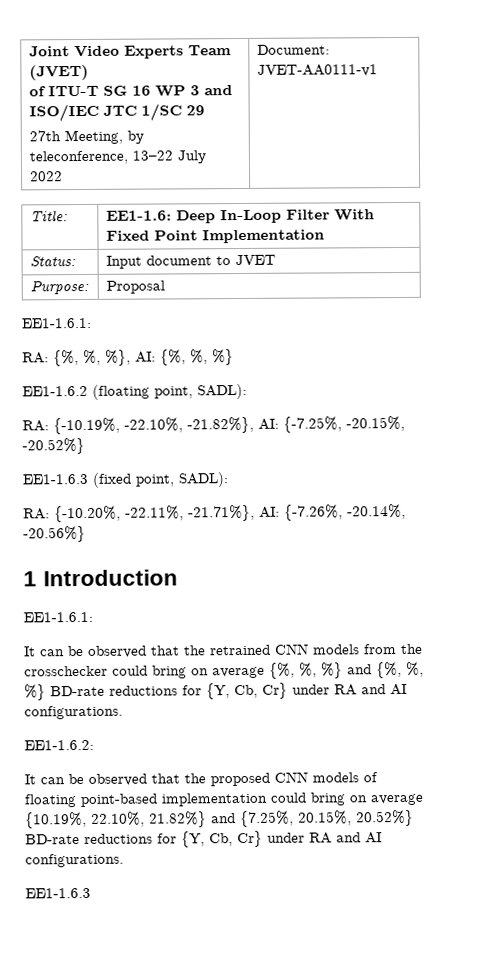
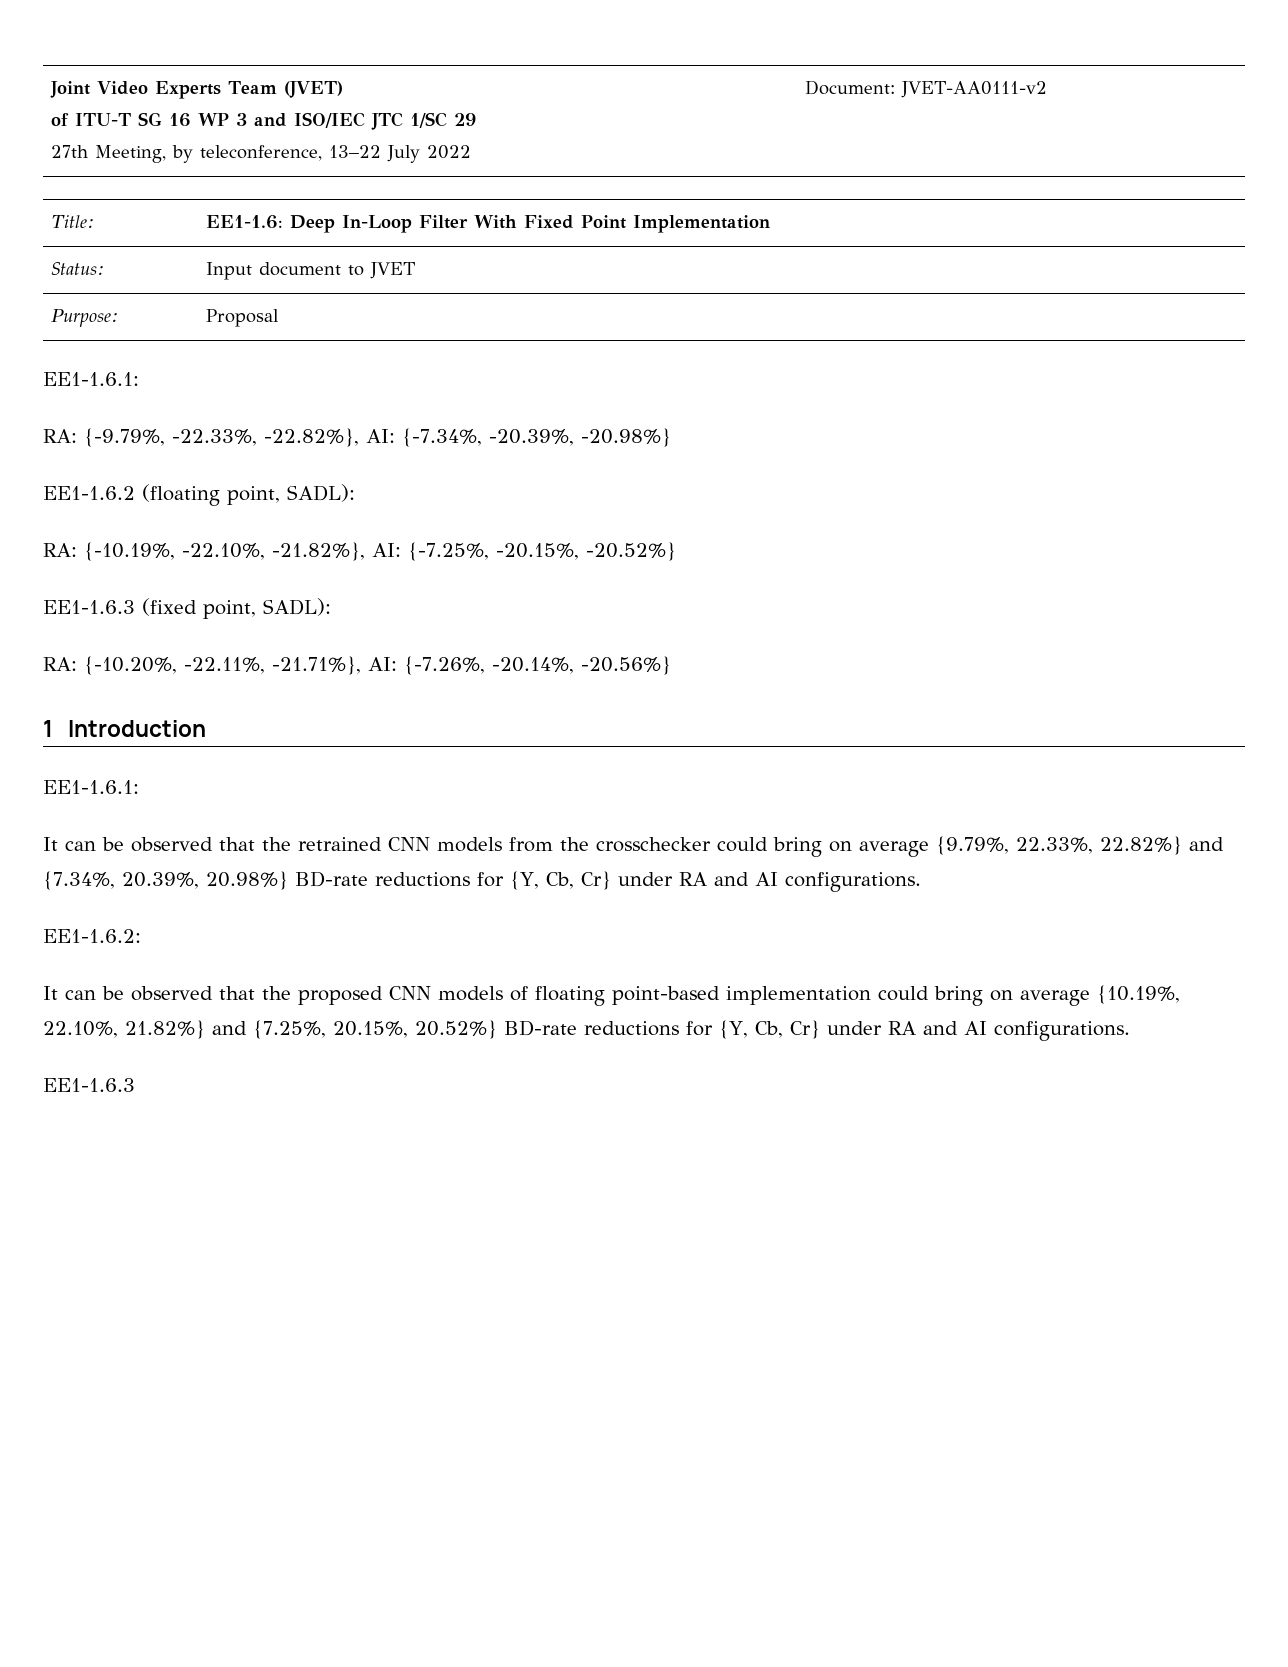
  Joint Video Experts Team (JVET)
  of ITU-T SG 16 WP 3 and ISO/IEC JTC 1/SC 29
- 27th Meeting, by teleconference, 13–22 July 2022 | Document: JVET-AA0111-v1
+ 27th Meeting, by teleconference, 13–22 July 2022 | Document: JVET-AA0111-v2
- RA: {%, %, %}, AI: {%, %, %}
+ RA: {-9.79%, -22.33%, -22.82%}, AI: {-7.34%, -20.39%, -20.98%}
- It can be observed that the retrained CNN models from the crosschecker could bring on average {%, %, %} and {%, %, %} BD-rate reductions for {Y, Cb, Cr} under RA and AI configurations.
+ It can be observed that the retrained CNN models from the crosschecker could bring on average {9.79%, 22.33%, 22.82%} and {7.34%, 20.39%, 20.98%} BD-rate reductions for {Y, Cb, Cr} under RA and AI configurations.

